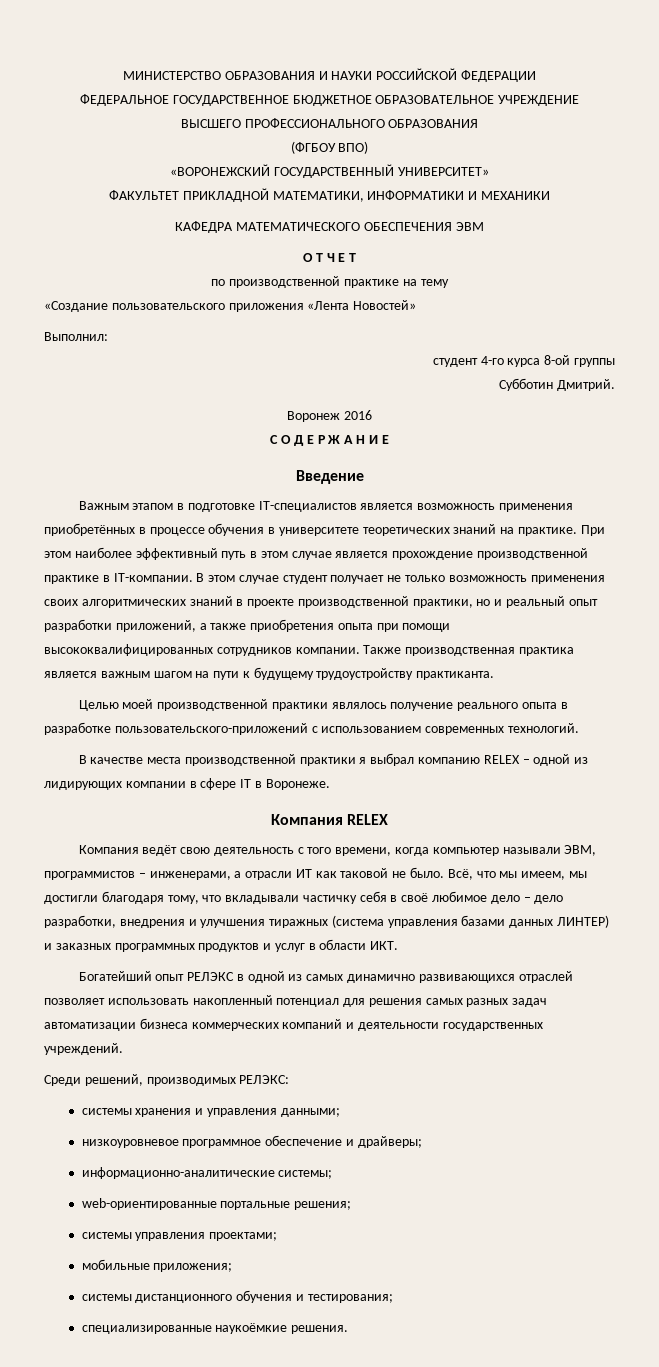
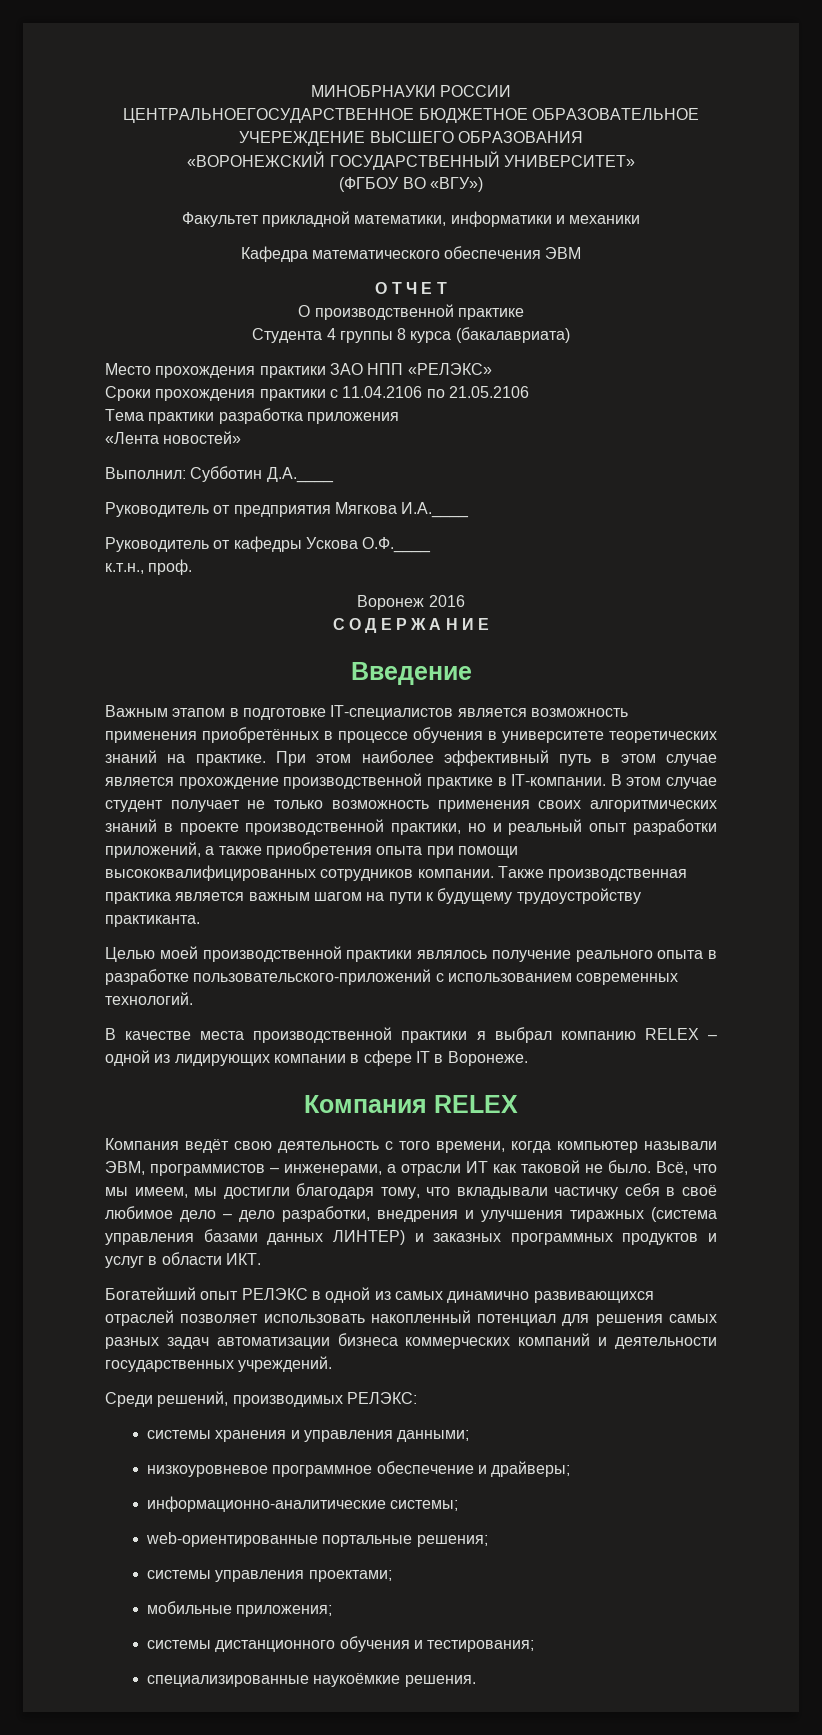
- МИНИСТЕРСТВО ОБРАЗОВАНИЯ И НАУКИ РОССИЙСКОЙ ФЕДЕРАЦИИ
- ФЕДЕРАЛЬНОЕ ГОСУДАРСТВЕННОЕ БЮДЖЕТНОЕ ОБРАЗОВАТЕЛЬНОЕ УЧРЕЖДЕНИЕ
- ВЫСШЕГО ПРОФЕССИОНАЛЬНОГО ОБРАЗОВАНИЯ
- (ФГБОУ ВПО)
+ МИНОБРНАУКИ РОССИИ
+ ЦЕНТРАЛЬНОЕГОСУДАРСТВЕННОЕ БЮДЖЕТНОЕ ОБРАЗОВАТЕЛЬНОЕ УЧЕРЕЖДЕНИЕ ВЫСШЕГО ОБРАЗОВАНИЯ
- ФАКУЛЬТЕТ ПРИКЛАДНОЙ МАТЕМАТИКИ, ИНФОРМАТИКИ И МЕХАНИКИ
- КАФЕДРА МАТЕМАТИЧЕСКОГО ОБЕСПЕЧЕНИЯ ЭВМ
+ (ФГБОУ ВО «ВГУ»)
+ Факультет прикладной математики, информатики и механики
+ Кафедра математического обеспечения ЭВМ
- по производственной практике на тему
- «Создание пользовательского приложения «Лента Новостей»
+ О производственной практике
+ Студента 4 группы 8 курса (бакалавриата)
+ Место прохождения практики ЗАО НПП «РЕЛЭКС»
+ Сроки прохождения практики с 11.04.2106 по 21.05.2106
+ Тема практики разработка приложения
+ «Лента новостей»
- Выполнил:
- студент 4-го курса 8-ой группы
- Субботин Дмитрий.
+ Выполнил: Субботин Д.А.____
+ Руководитель от предприятия Мягкова И.А.____
+ Руководитель от кафедры Ускова О.Ф.____
+ к.т.н., проф.

